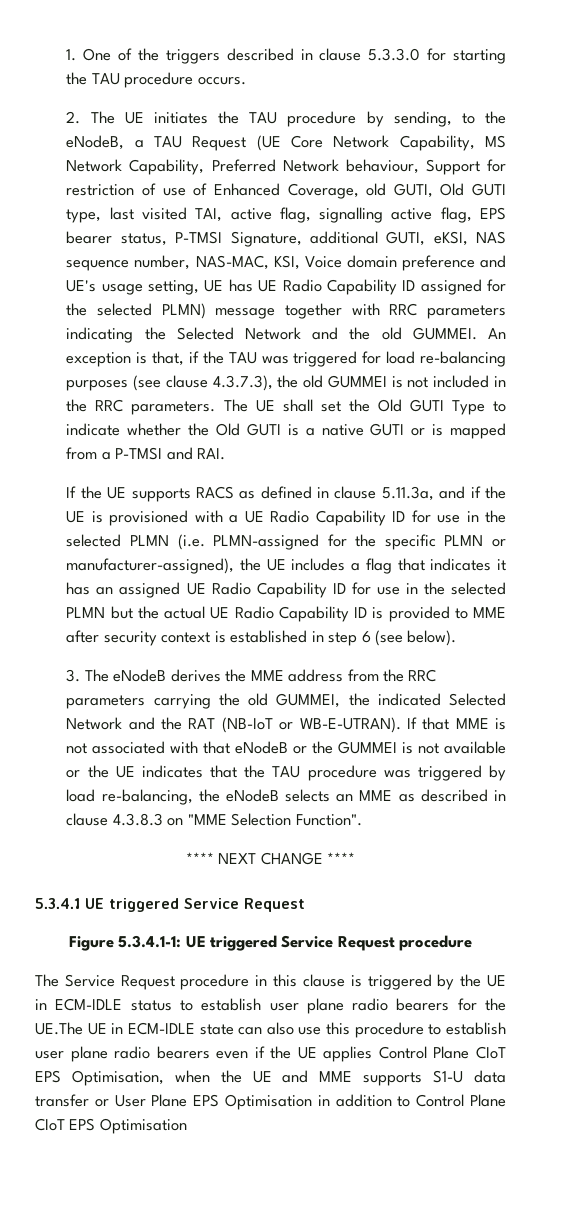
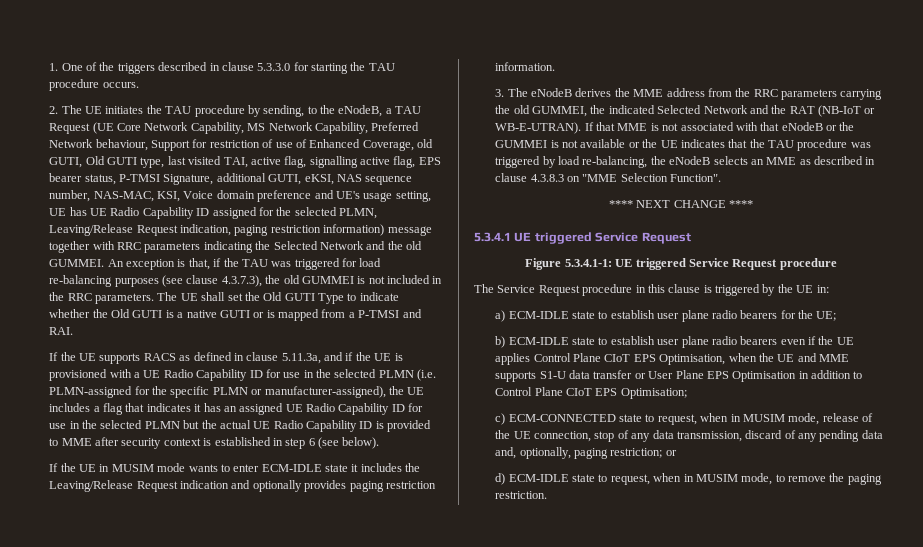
- 2. The UE initiates the TAU procedure by sending, to the eNodeB, a TAU Request (UE Core Network Capability, MS Network Capability, Preferred Network behaviour, Support for restriction of use of Enhanced Coverage, old GUTI, Old GUTI type, last visited TAI, active flag, signalling active flag, EPS bearer status, P-TMSI Signature, additional GUTI, eKSI, NAS sequence number, NAS-MAC, KSI, Voice domain preference and UE's usage setting, UE has UE Radio Capability ID assigned for the selected PLMN) message together with RRC parameters indicating the Selected Network and the old GUMMEI.
+ 2. The UE initiates the TAU procedure by sending, to the eNodeB, a TAU Request (UE Core Network Capability, MS Network Capability, Preferred Network behaviour, Support for restriction of use of Enhanced Coverage, old GUTI, Old GUTI type, last visited TAI, active flag, signalling active flag, EPS bearer status, P-TMSI Signature, additional GUTI, eKSI, NAS sequence number, NAS-MAC, KSI, Voice domain preference and UE's usage setting, UE has UE Radio Capability ID assigned for the selected PLMN, Leaving/Release Request indication, paging restriction information) message together with RRC parameters indicating the Selected Network and the old GUMMEI.
+ If the UE in MUSIM mode wants to enter ECM-IDLE state it includes the Leaving/Release Request indication and optionally provides paging restriction information.
- The Service Request procedure in this clause is triggered by the UE in ECM-IDLE status to establish user plane radio bearers for the UE.The UE in ECM-IDLE state can also use this procedure to establish user plane radio bearers even if the UE applies Control Plane CIoT EPS Optimisation, when the UE and MME supports S1-U data transfer or User Plane EPS Optimisation in addition to Control Plane CIoT EPS Optimisation
+ The Service Request procedure in this clause is triggered by the UE in:
+ a) ECM-IDLE state to establish user plane radio bearers for the UE;
+ b) ECM-IDLE state to establish user plane radio bearers even if the UE applies Control Plane CIoT EPS Optimisation, when the UE and MME supports S1-U data transfer or User Plane EPS Optimisation in addition to Control Plane CIoT EPS Optimisation;
+ c) ECM-CONNECTED state to request, when in MUSIM mode, release of the UE connection, stop of any data transmission, discard of any pending data and, optionally, paging restriction; or
+ d) ECM-IDLE state to request, when in MUSIM mode, to remove the paging restriction.

